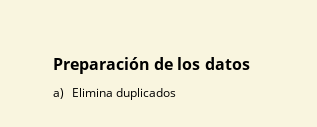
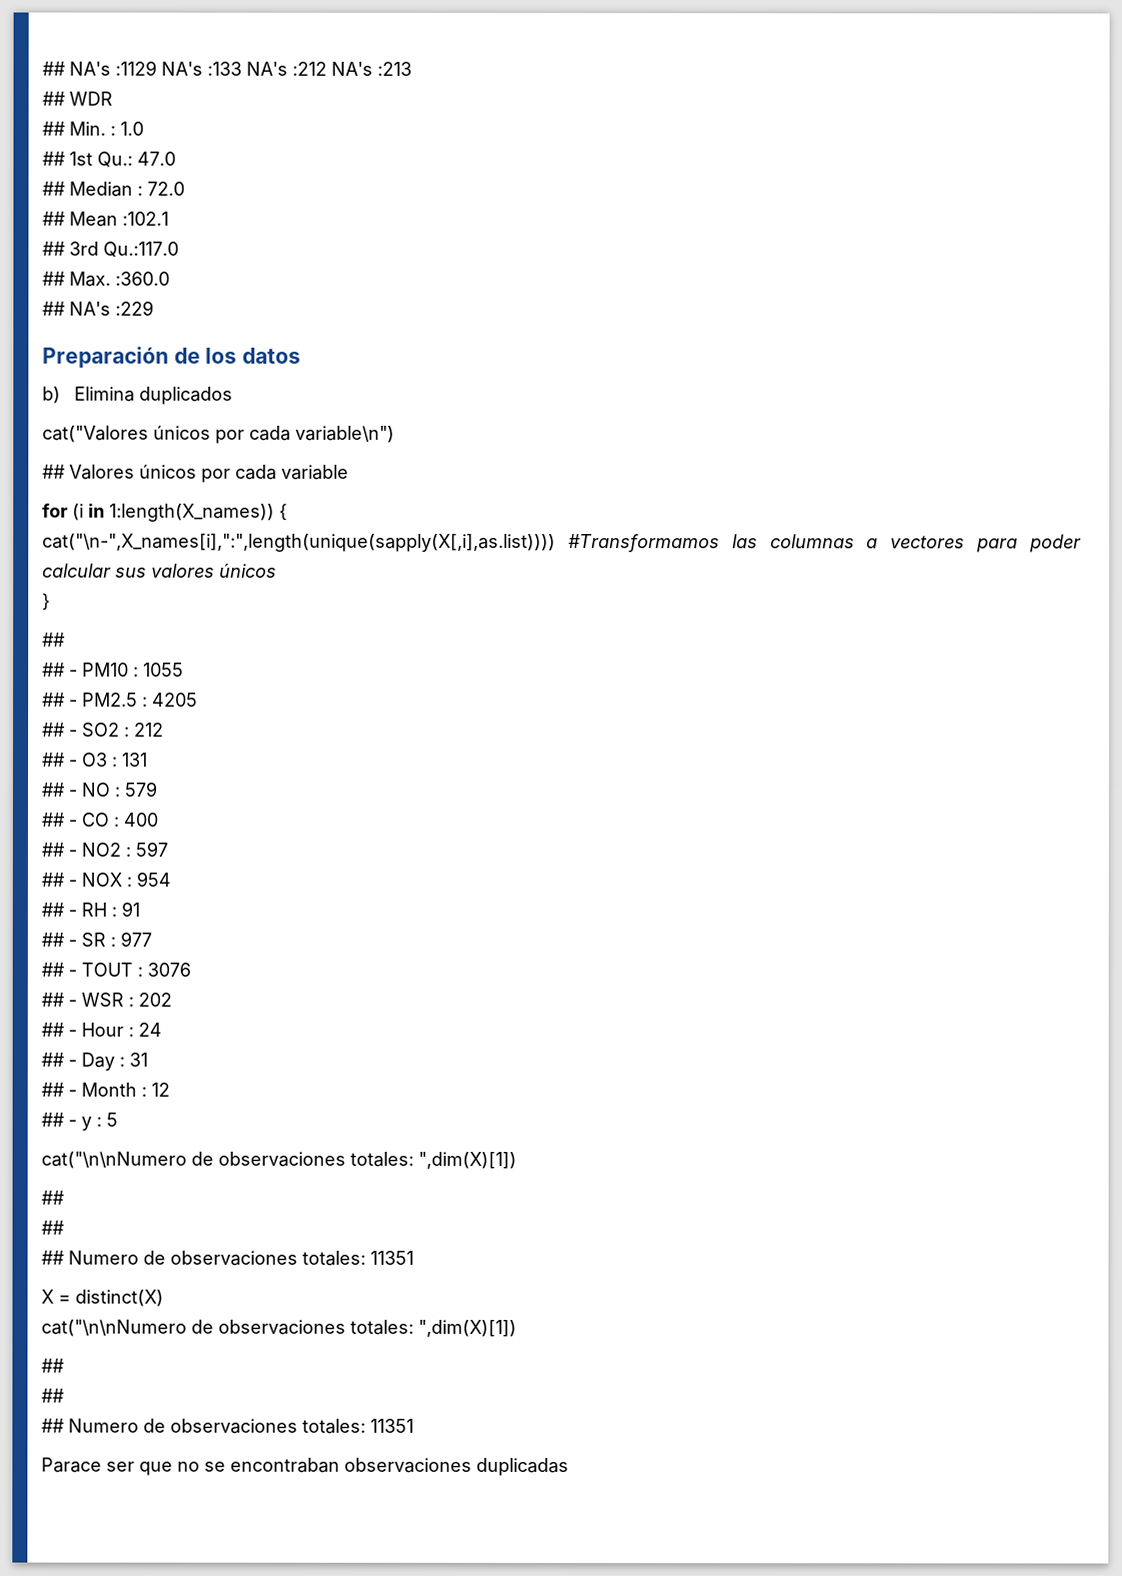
+ ## NA's :1129 NA's :133 NA's :212 NA's :213
+ ## WDR
+ ## Min. : 1.0
+ ## 1st Qu.: 47.0
+ ## Median : 72.0
+ ## Mean :102.1
+ ## 3rd Qu.:117.0
+ ## Max. :360.0
+ ## NA's :229
- a) Elimina duplicados
+ b) Elimina duplicados
+ cat("Valores únicos por cada variable\n")
+ ## Valores únicos por cada variable
+ for (i in 1:length(X_names)) {
+ cat("\n-",X_names[i],":",length(unique(sapply(X[,i],as.list)))) #Transformamos las columnas a vectores para poder calcular sus valores únicos
+ }
+ ##
+ ## - PM10 : 1055
+ ## - PM2.5 : 4205
+ ## - SO2 : 212
+ ## - O3 : 131
+ ## - NO : 579
+ ## - CO : 400
+ ## - NO2 : 597
+ ## - NOX : 954
+ ## - RH : 91
+ ## - SR : 977
+ ## - TOUT : 3076
+ ## - WSR : 202
+ ## - Hour : 24
+ ## - Day : 31
+ ## - Month : 12
+ ## - y : 5
+ cat("\n\nNumero de observaciones totales: ",dim(X)[1])
+ ##
+ ##
+ ## Numero de observaciones totales: 11351
+ X = distinct(X)
+ cat("\n\nNumero de observaciones totales: ",dim(X)[1])
+ ##
+ ##
+ ## Numero de observaciones totales: 11351
+ Parace ser que no se encontraban observaciones duplicadas

